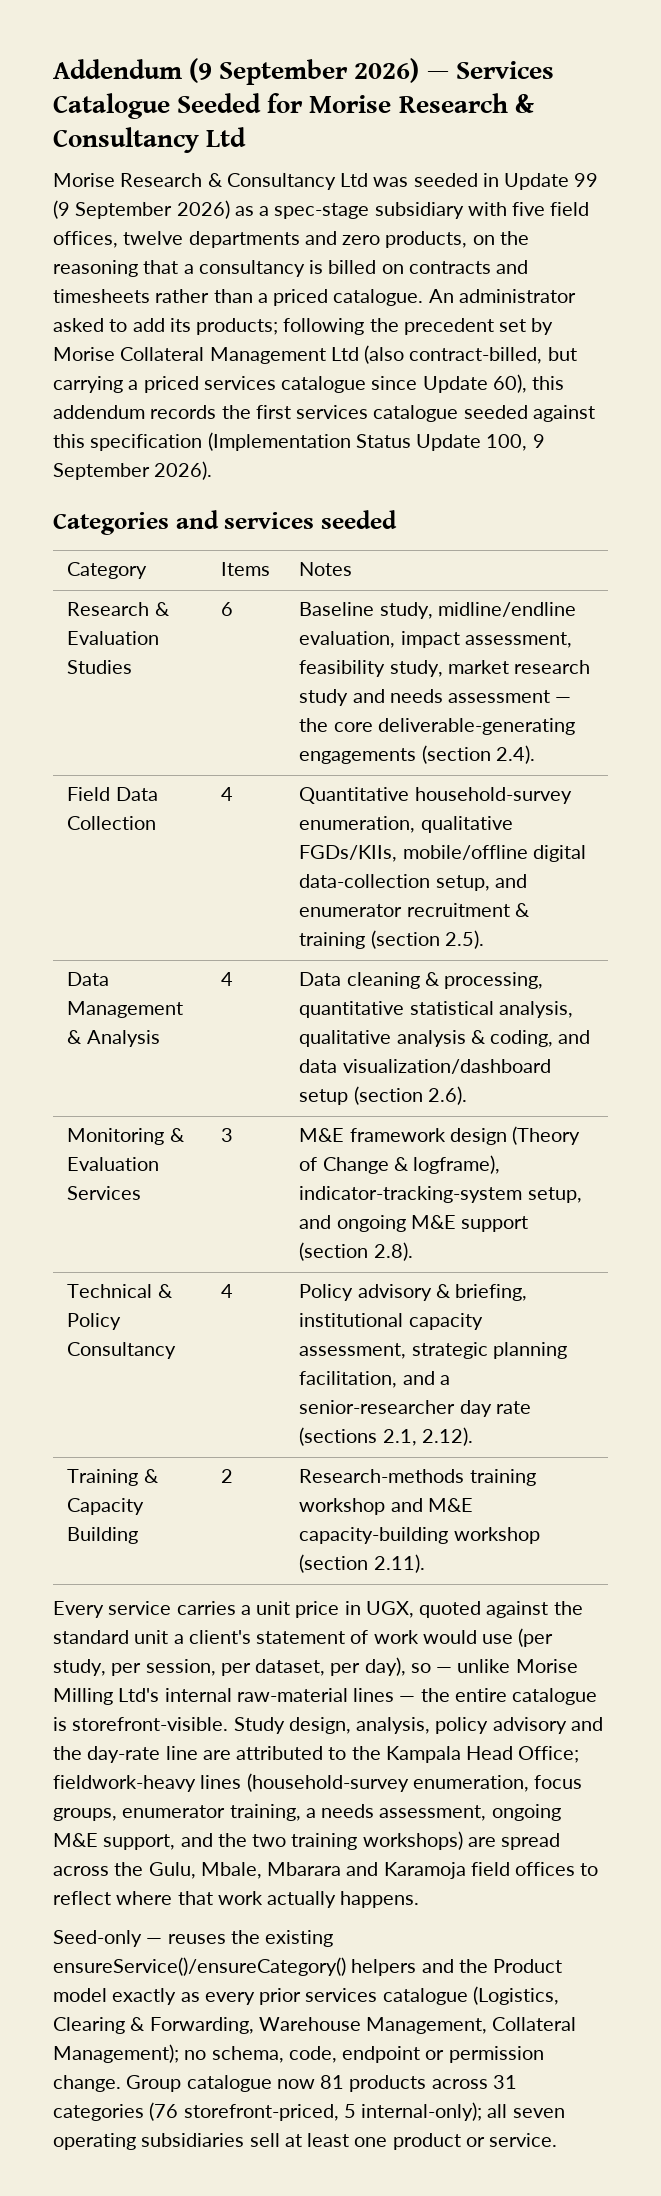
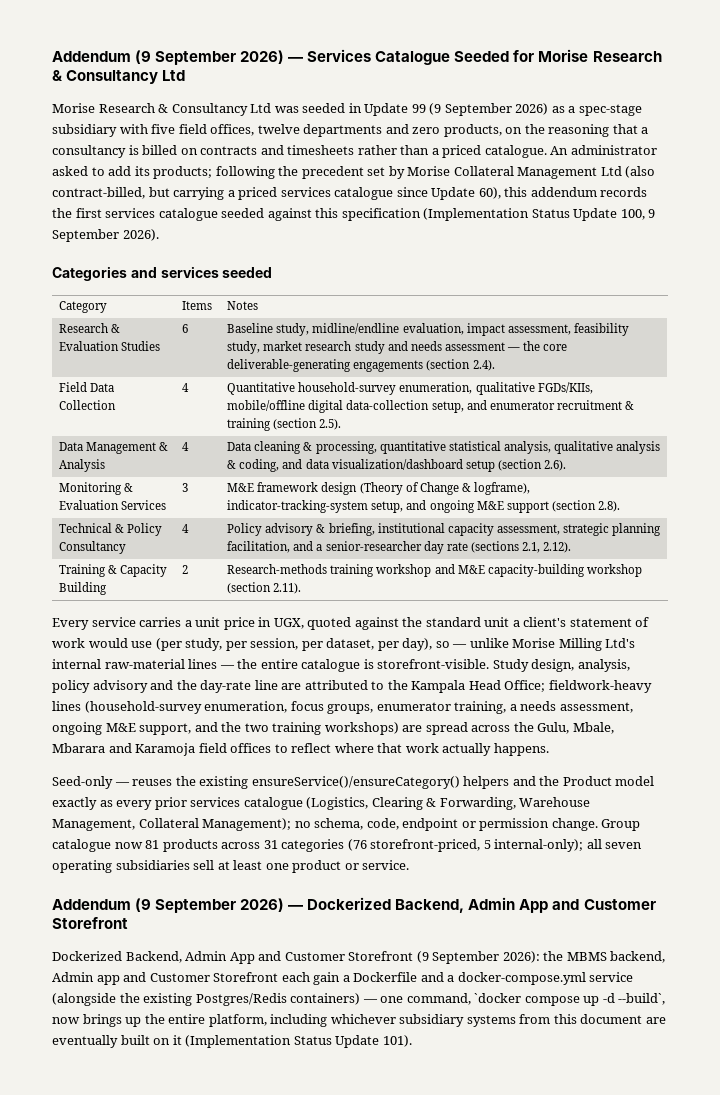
+ Addendum (9 September 2026) — Dockerized Backend, Admin App and Customer Storefront
+ Dockerized Backend, Admin App and Customer Storefront (9 September 2026): the MBMS backend, Admin app and Customer Storefront each gain a Dockerfile and a docker-compose.yml service (alongside the existing Postgres/Redis containers) — one command, `docker compose up -d --build`, now brings up the entire platform, including whichever subsidiary systems from this document are eventually built on it (Implementation Status Update 101).

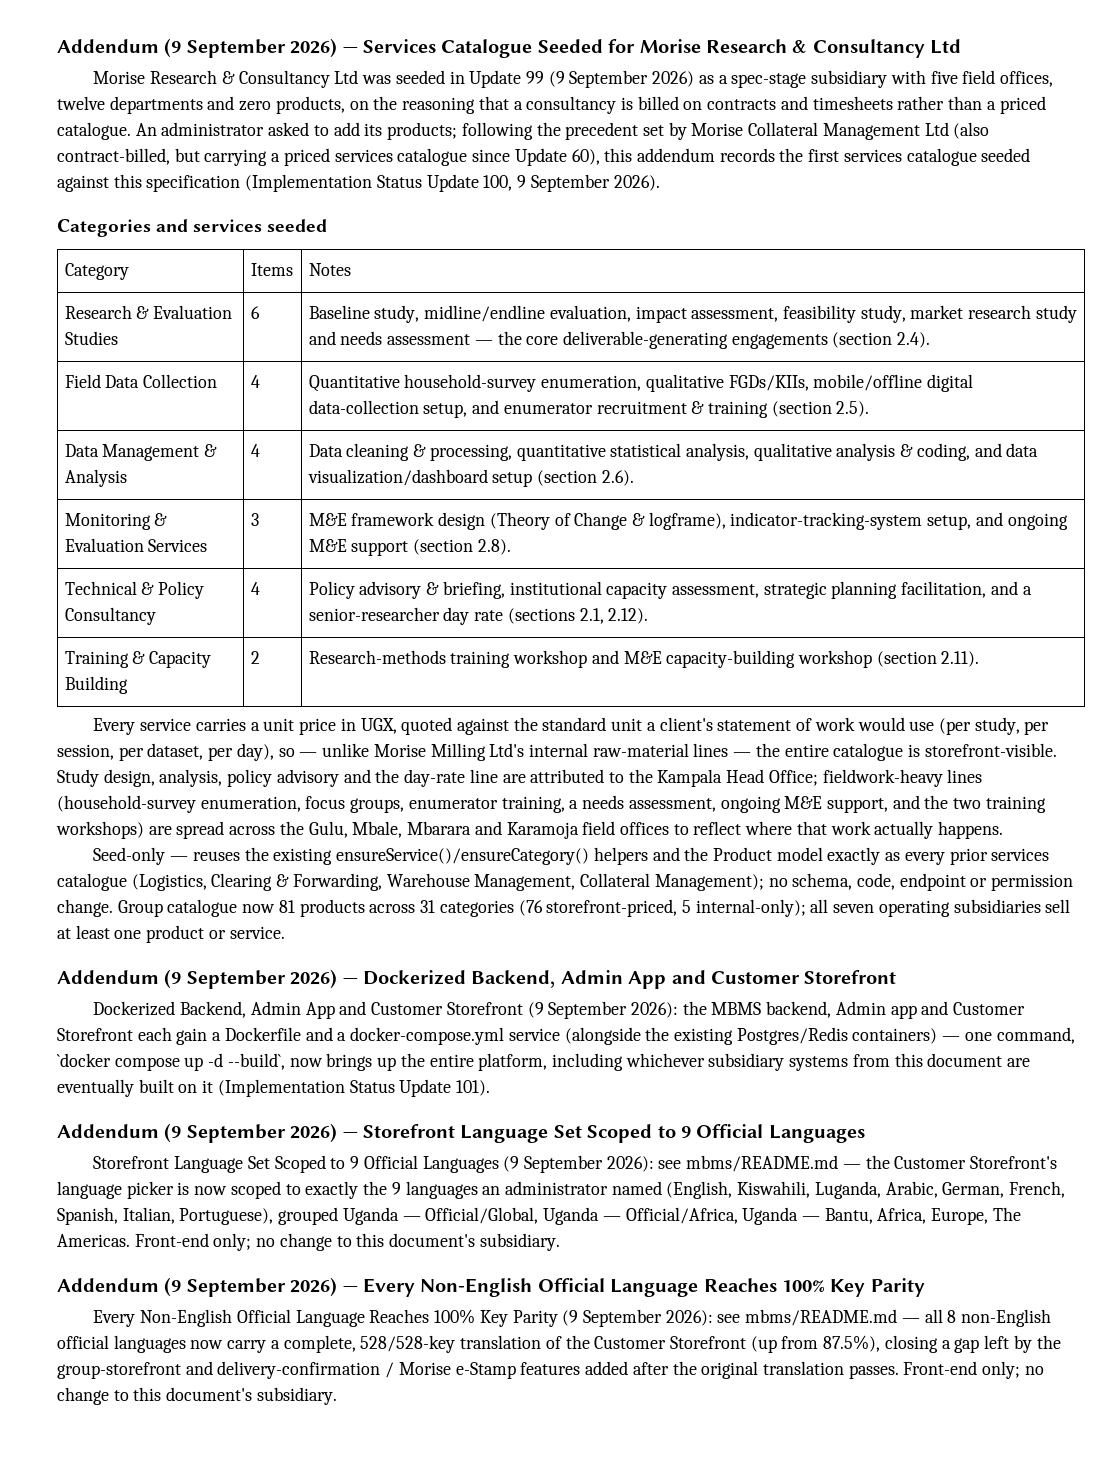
+ Addendum (9 September 2026) — Storefront Language Set Scoped to 9 Official Languages
+ Storefront Language Set Scoped to 9 Official Languages (9 September 2026): see mbms/README.md — the Customer Storefront's language picker is now scoped to exactly the 9 languages an administrator named (English, Kiswahili, Luganda, Arabic, German, French, Spanish, Italian, Portuguese), grouped Uganda — Official/Global, Uganda — Official/Africa, Uganda — Bantu, Africa, Europe, The Americas. Front-end only; no change to this document's subsidiary.
+ Addendum (9 September 2026) — Every Non-English Official Language Reaches 100% Key Parity
+ Every Non-English Official Language Reaches 100% Key Parity (9 September 2026): see mbms/README.md — all 8 non-English official languages now carry a complete, 528/528-key translation of the Customer Storefront (up from 87.5%), closing a gap left by the group-storefront and delivery-confirmation / Morise e-Stamp features added after the original translation passes. Front-end only; no change to this document's subsidiary.

